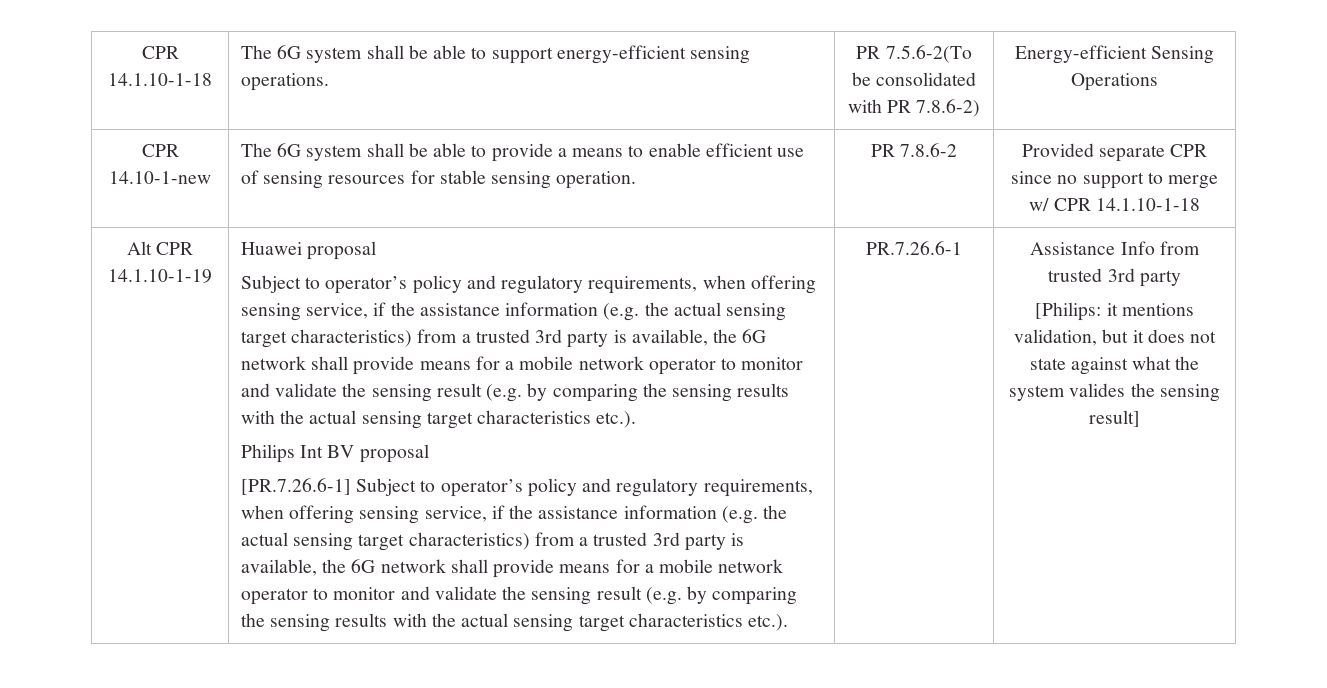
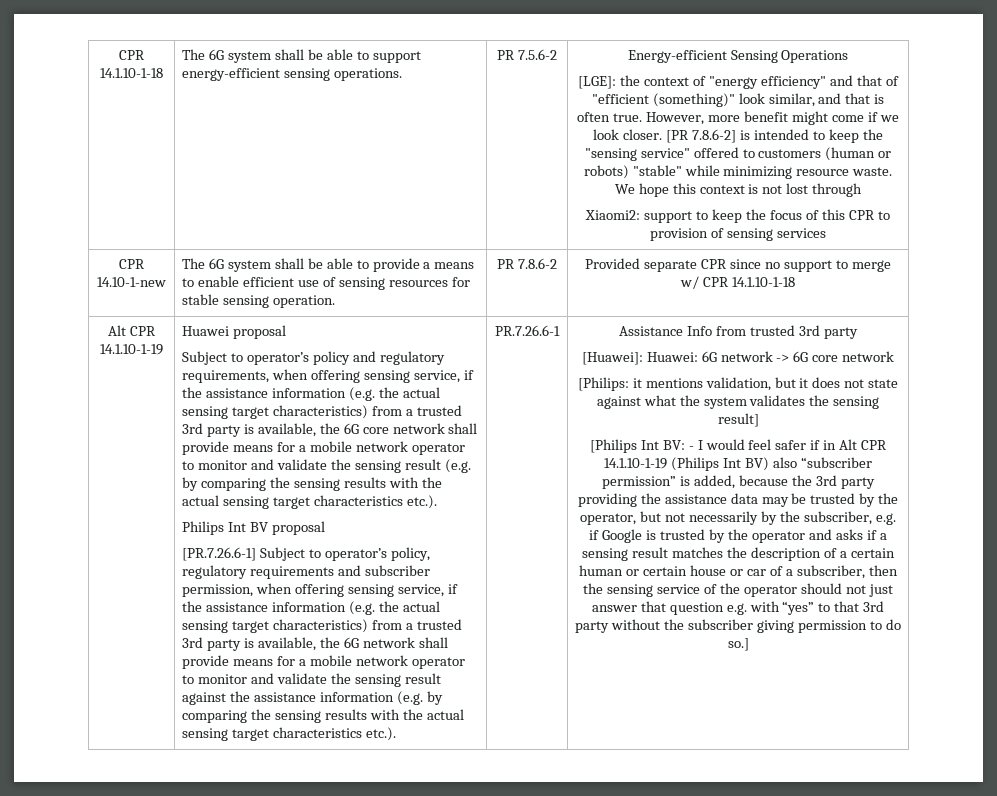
- PR 7.5.6-2(To be consolidated with PR 7.8.6-2) | Energy-efficient Sensing Operations
+ PR 7.5.6-2 | Energy-efficient Sensing Operations
+ [LGE]: the context of "energy efficiency" and that of "efficient (something)" look similar, and that is often true. However, more benefit might come if we look closer. [PR 7.8.6-2] is intended to keep the "sensing service" offered to customers (human or robots) "stable" while minimizing resource waste. We hope this context is not lost through
+ Xiaomi2: support to keep the focus of this CPR to provision of sensing services
  Huawei proposal
- Subject to operator’s policy and regulatory requirements, when offering sensing service, if the assistance information (e.g. the actual sensing target characteristics) from a trusted 3rd party is available, the 6G network shall provide means for a mobile network operator to monitor and validate the sensing result (e.g. by comparing the sensing results with the actual sensing target characteristics etc.).
+ Subject to operator’s policy and regulatory requirements, when offering sensing service, if the assistance information (e.g. the actual sensing target characteristics) from a trusted 3rd party is available, the 6G core network shall provide means for a mobile network operator to monitor and validate the sensing result (e.g. by comparing the sensing results with the actual sensing target characteristics etc.).
- [PR.7.26.6-1] Subject to operator’s policy and regulatory requirements, when offering sensing service, if the assistance information (e.g. the actual sensing target characteristics) from a trusted 3rd party is available, the 6G network shall provide means for a mobile network operator to monitor and validate the sensing result (e.g. by comparing the sensing results with the actual sensing target characteristics etc.).
+ [PR.7.26.6-1] Subject to operator’s policy, regulatory requirements and subscriber permission, when offering sensing service, if the assistance information (e.g. the actual sensing target characteristics) from a trusted 3rd party is available, the 6G network shall provide means for a mobile network operator to monitor and validate the sensing result against the assistance information (e.g. by comparing the sensing results with the actual sensing target characteristics etc.).
+ [Huawei]: Huawei: 6G network -> 6G core network
- [Philips: it mentions validation, but it does not state against what the system valides the sensing result]
+ [Philips: it mentions validation, but it does not state against what the system validates the sensing result]
+ [Philips Int BV: - I would feel safer if in Alt CPR 14.1.10-1-19 (Philips Int BV) also “subscriber permission” is added, because the 3rd party providing the assistance data may be trusted by the operator, but not necessarily by the subscriber, e.g. if Google is trusted by the operator and asks if a sensing result matches the description of a certain human or certain house or car of a subscriber, then the sensing service of the operator should not just answer that question e.g. with “yes” to that 3rd party without the subscriber giving permission to do so.]

